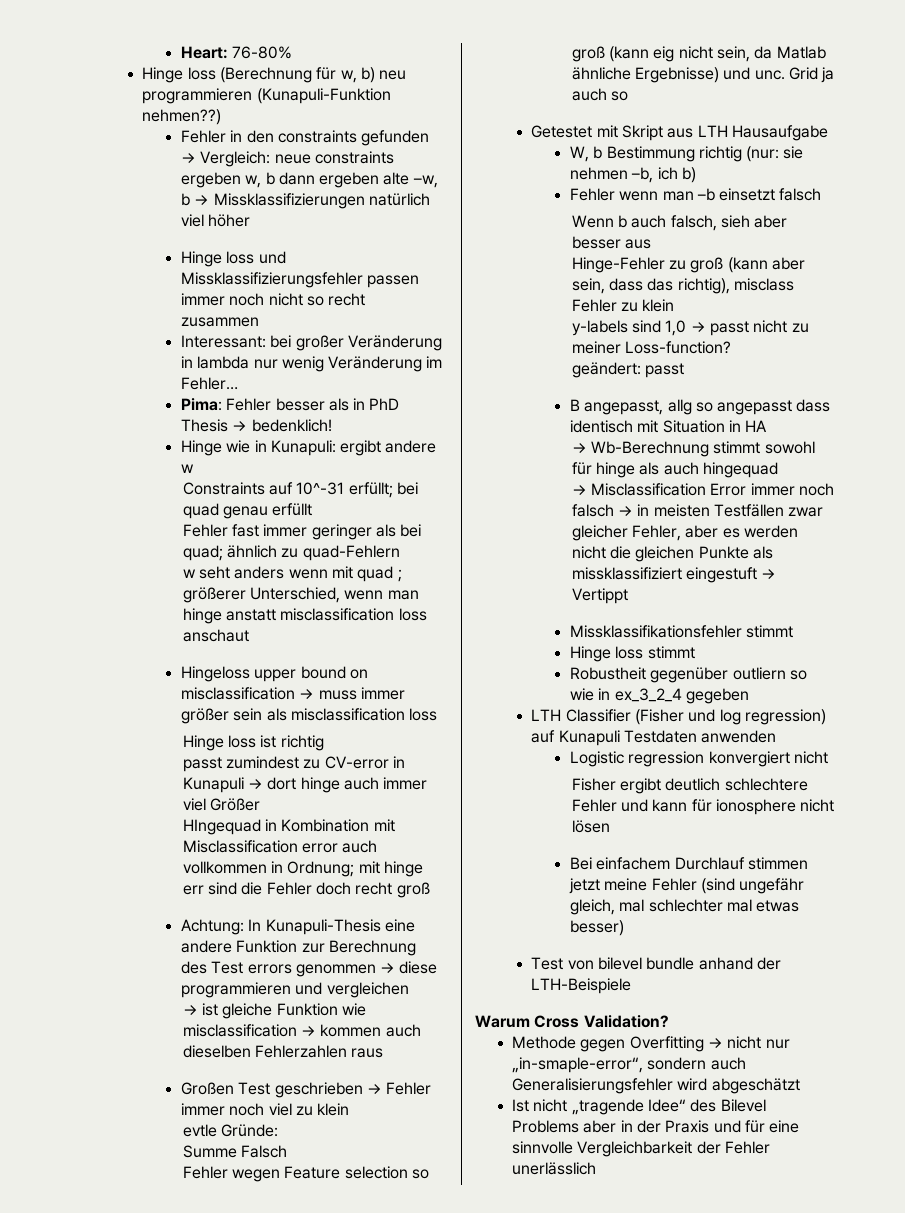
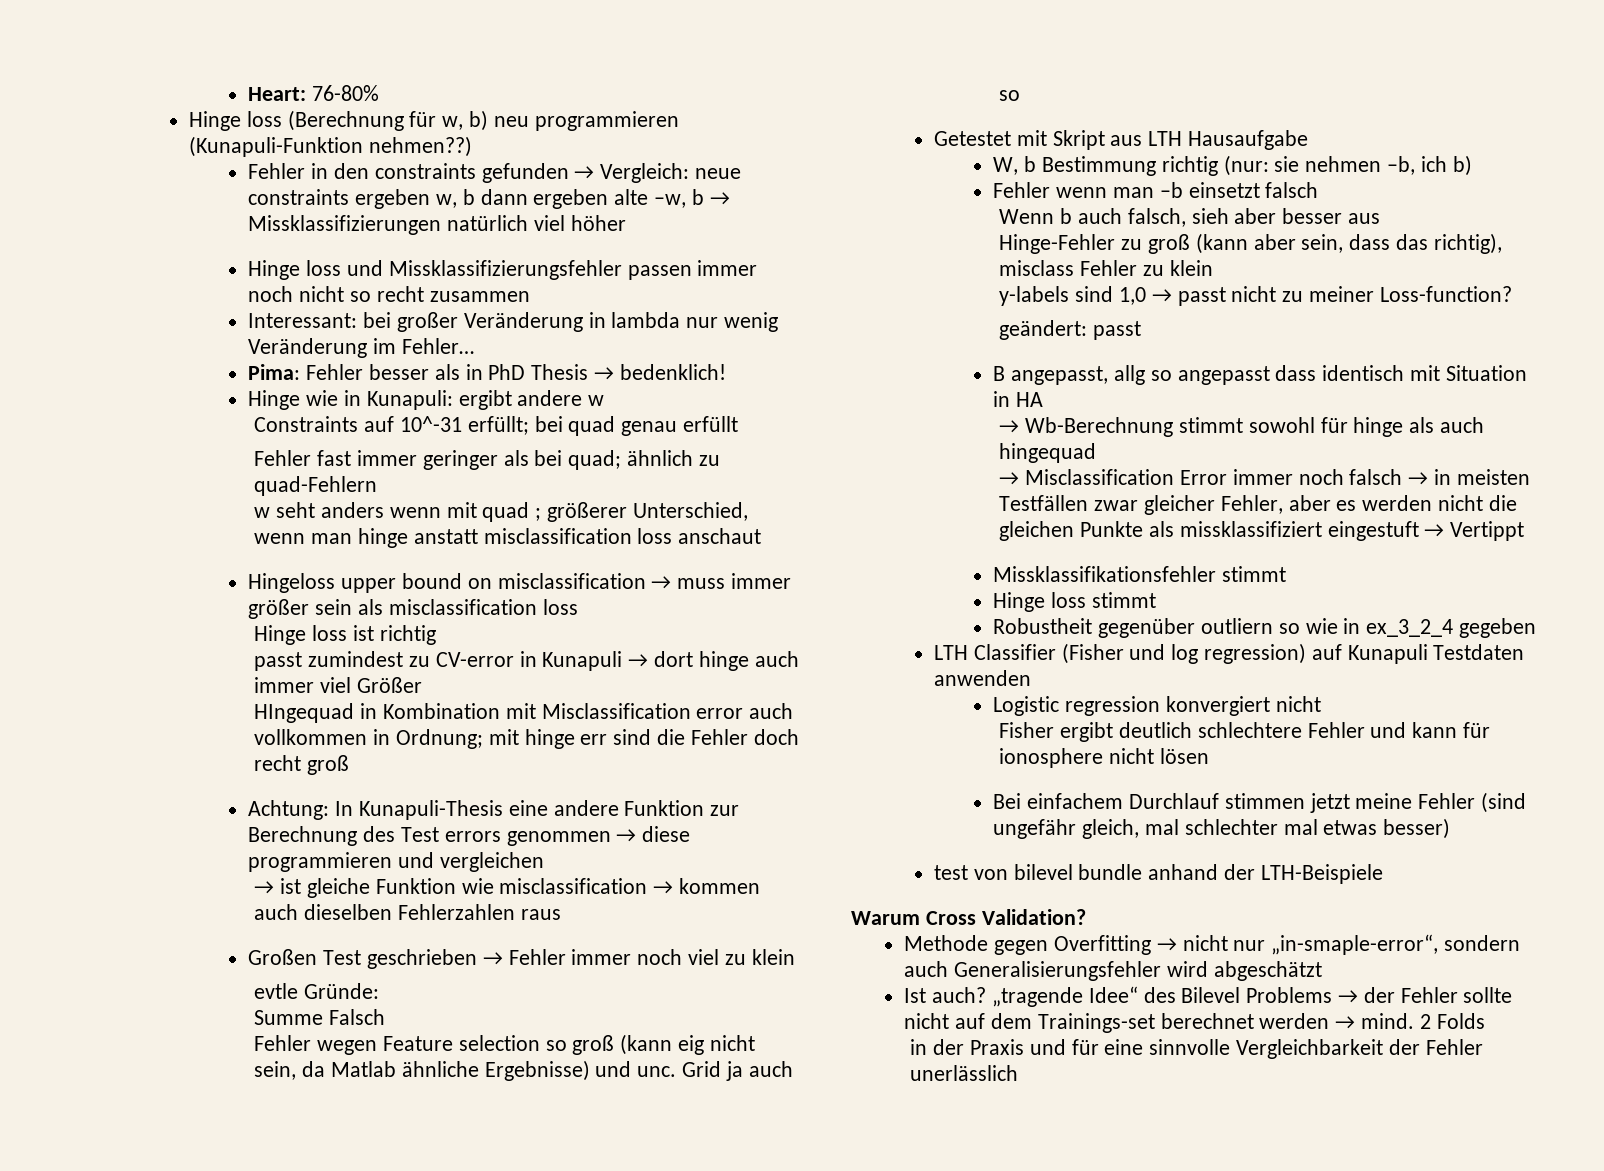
- Test von bilevel bundle anhand der LTH-Beispiele
+ test von bilevel bundle anhand der LTH-Beispiele
- Ist nicht „tragende Idee“ des Bilevel Problems aber in der Praxis und für eine sinnvolle Vergleichbarkeit der Fehler unerlässlich
+ Ist auch? „tragende Idee“ des Bilevel Problems → der Fehler sollte nicht auf dem Trainings-set berechnet werden → mind. 2 Folds
+ in der Praxis und für eine sinnvolle Vergleichbarkeit der Fehler unerlässlich

